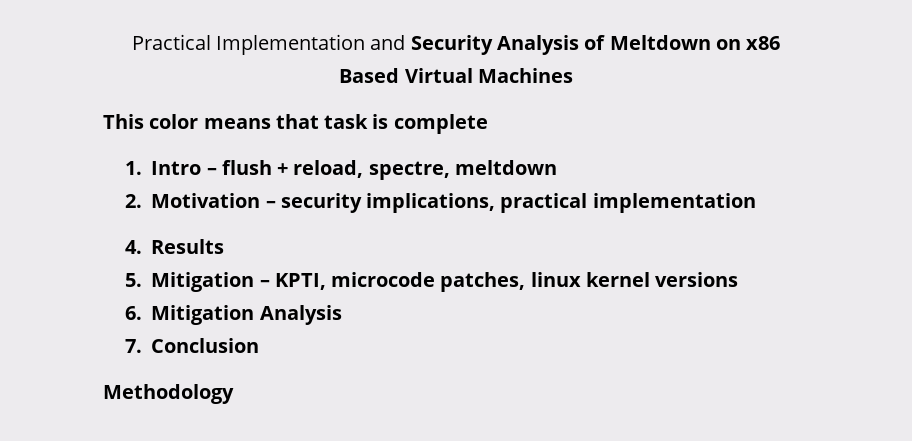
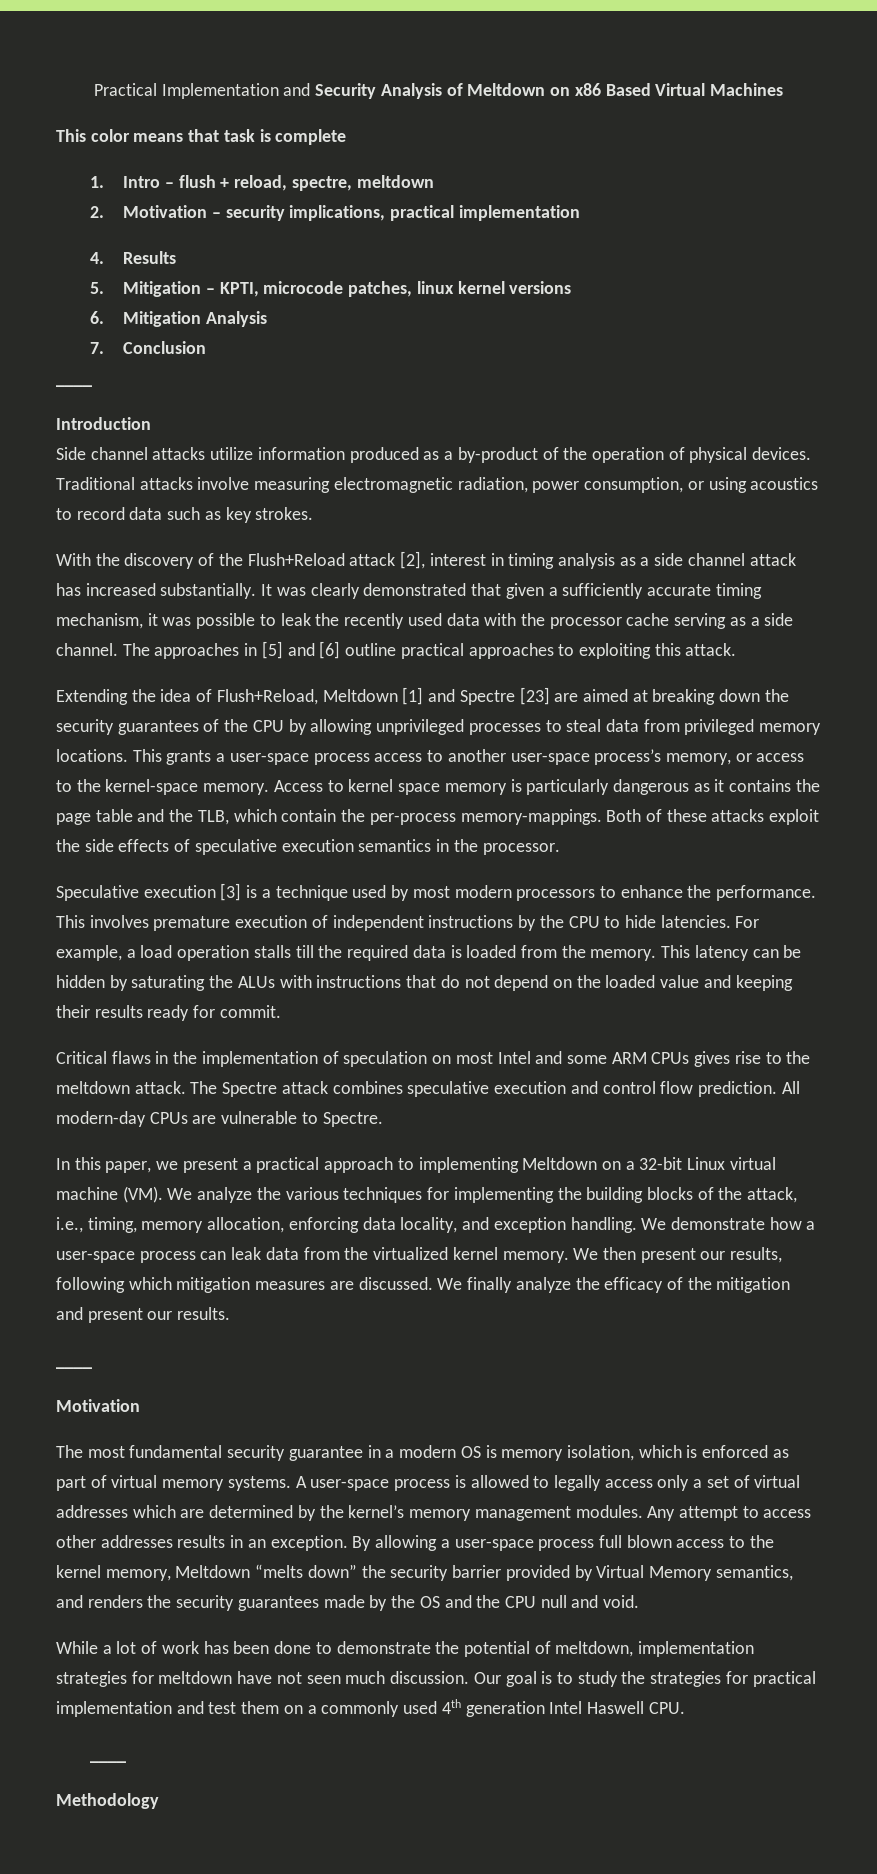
  7. Conclusion
+ ____
+ Introduction
+ Side channel attacks utilize information produced as a by-product of the operation of physical devices. Traditional attacks involve measuring electromagnetic radiation, power consumption, or using acoustics to record data such as key strokes.
+ With the discovery of the Flush+Reload attack [2], interest in timing analysis as a side channel attack has increased substantially. It was clearly demonstrated that given a sufficiently accurate timing mechanism, it was possible to leak the recently used data with the processor cache serving as a side channel. The approaches in [5] and [6] outline practical approaches to exploiting this attack.
+ Extending the idea of Flush+Reload, Meltdown [1] and Spectre [23] are aimed at breaking down the security guarantees of the CPU by allowing unprivileged processes to steal data from privileged memory locations. This grants a user-space process access to another user-space process’s memory, or access to the kernel-space memory. Access to kernel space memory is particularly dangerous as it contains the page table and the TLB, which contain the per-process memory-mappings. Both of these attacks exploit the side effects of speculative execution semantics in the processor.
+ Speculative execution [3] is a technique used by most modern processors to enhance the performance. This involves premature execution of independent instructions by the CPU to hide latencies. For example, a load operation stalls till the required data is loaded from the memory. This latency can be hidden by saturating the ALUs with instructions that do not depend on the loaded value and keeping their results ready for commit.
+ Critical flaws in the implementation of speculation on most Intel and some ARM CPUs gives rise to the meltdown attack. The Spectre attack combines speculative execution and control flow prediction. All modern-day CPUs are vulnerable to Spectre.
+ In this paper, we present a practical approach to implementing Meltdown on a 32-bit Linux virtual machine (VM). We analyze the various techniques for implementing the building blocks of the attack, i.e., timing, memory allocation, enforcing data locality, and exception handling. We demonstrate how a user-space process can leak data from the virtualized kernel memory. We then present our results, following which mitigation measures are discussed. We finally analyze the efficacy of the mitigation and present our results.
+ ____
+ Motivation
+ The most fundamental security guarantee in a modern OS is memory isolation, which is enforced as part of virtual memory systems. A user-space process is allowed to legally access only a set of virtual addresses which are determined by the kernel’s memory management modules. Any attempt to access other addresses results in an exception. By allowing a user-space process full blown access to the kernel memory, Meltdown “melts down” the security barrier provided by Virtual Memory semantics, and renders the security guarantees made by the OS and the CPU null and void.
+ While a lot of work has been done to demonstrate the potential of meltdown, implementation strategies for meltdown have not seen much discussion. Our goal is to study the strategies for practical implementation and test them on a commonly used 4th generation Intel Haswell CPU.
+ ____

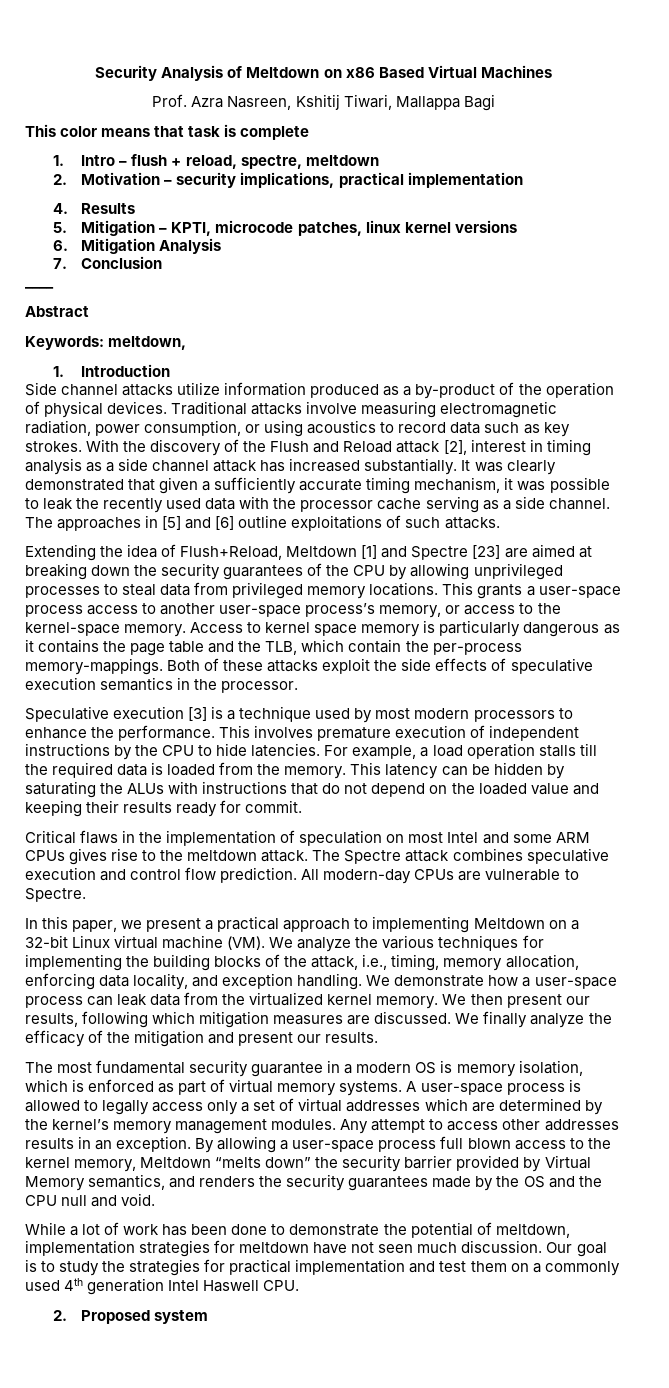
- Practical Implementation and Security Analysis of Meltdown on x86 Based Virtual Machines
+ Security Analysis of Meltdown on x86 Based Virtual Machines
+ Prof. Azra Nasreen, Kshitij Tiwari, Mallappa Bagi
- Introduction
+ Abstract
+ Keywords: meltdown,
+ 1. Introduction
- Traditional attacks involve measuring electromagnetic radiation, power consumption, or using acoustics to record data such as key strokes.
- With the discovery of the Flush+Reload attack [2], interest in timing analysis as a side channel attack has increased substantially.
+ Traditional attacks involve measuring electromagnetic radiation, power consumption, or using acoustics to record data such as key strokes. With the discovery of the Flush and Reload attack [2], interest in timing analysis as a side channel attack has increased substantially.
- The approaches in [5] and [6] outline practical approaches to exploiting this attack.
+ The approaches in [5] and [6] outline exploitations of such attacks.
  We finally analyze the efficacy of the mitigation and present our results.
- ____
- Motivation
  Our goal is to study the strategies for practical implementation and test them on a commonly used 4th generation Intel Haswell CPU.
- ____
- Methodology
+ 2. Proposed system

